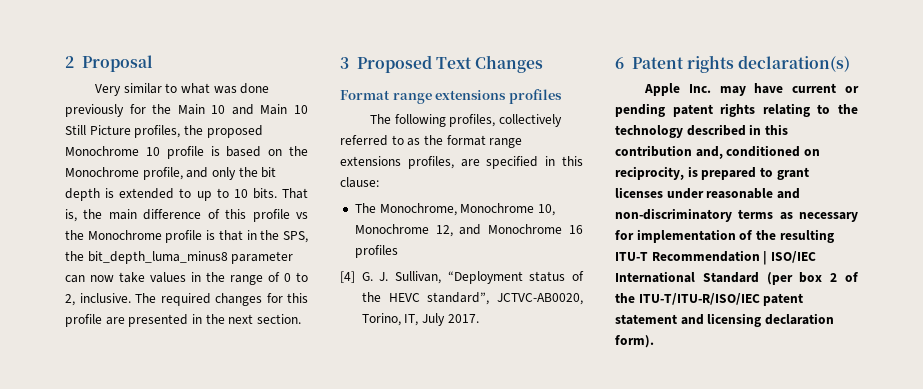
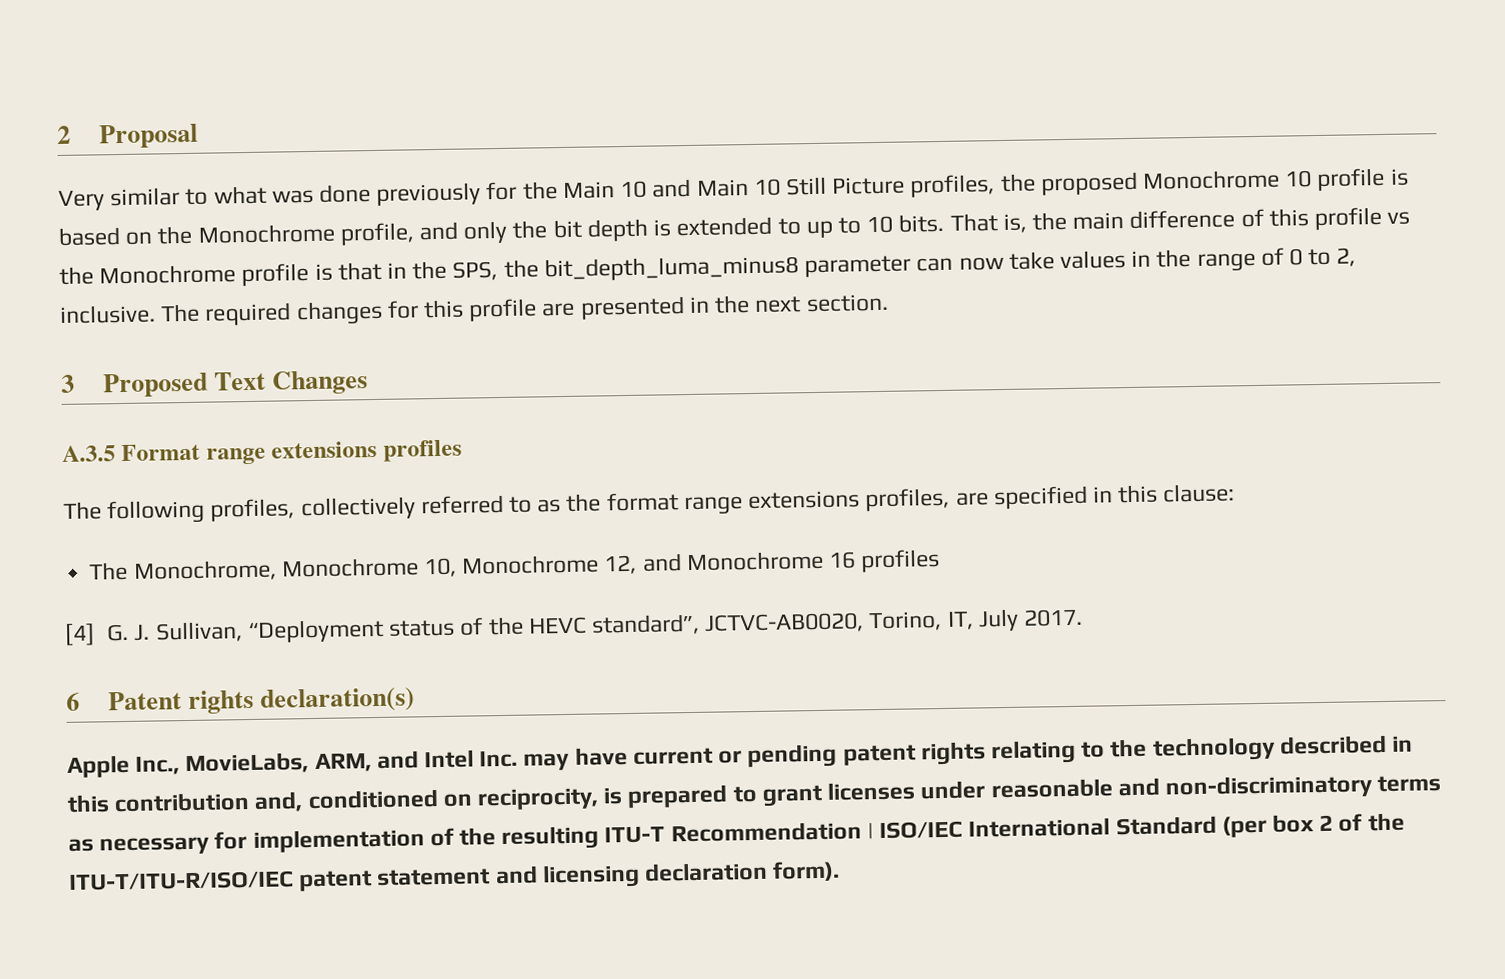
- Format range extensions profiles
+ A.3.5 Format range extensions profiles
- Apple Inc. may have current or pending patent rights relating to the technology described in this contribution and, conditioned on reciprocity, is prepared to grant licenses under reasonable and non-discriminatory terms as necessary for implementation of the resulting ITU-T Recommendation | ISO/IEC International Standard (per box 2 of the ITU-T/ITU-R/ISO/IEC patent statement and licensing declaration form).
+ Apple Inc., MovieLabs, ARM, and Intel Inc. may have current or pending patent rights relating to the technology described in this contribution and, conditioned on reciprocity, is prepared to grant licenses under reasonable and non-discriminatory terms as necessary for implementation of the resulting ITU-T Recommendation | ISO/IEC International Standard (per box 2 of the ITU-T/ITU-R/ISO/IEC patent statement and licensing declaration form).

